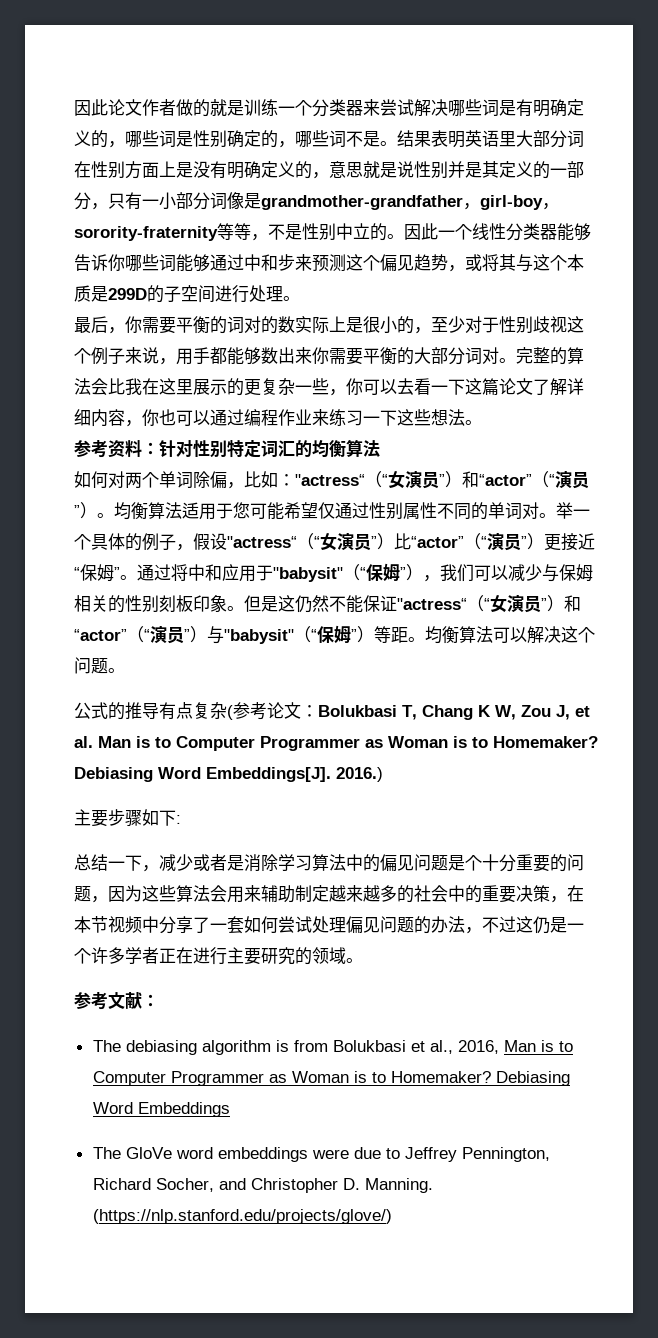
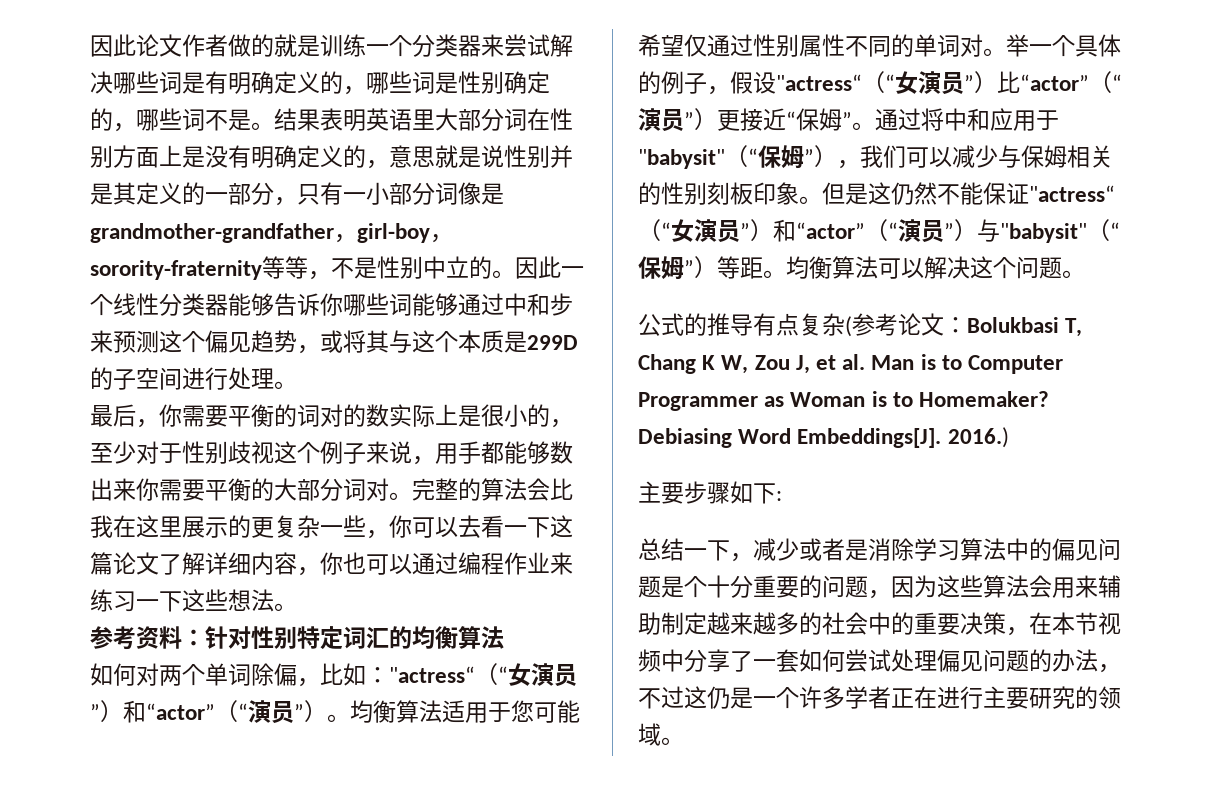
- 参考文献：
- The debiasing algorithm is from Bolukbasi et al., 2016, Man is to Computer Programmer as Woman is to Homemaker? Debiasing Word Embeddings
- The GloVe word embeddings were due to Jeffrey Pennington, Richard Socher, and Christopher D. Manning. (https://nlp.stanford.edu/projects/glove/)

